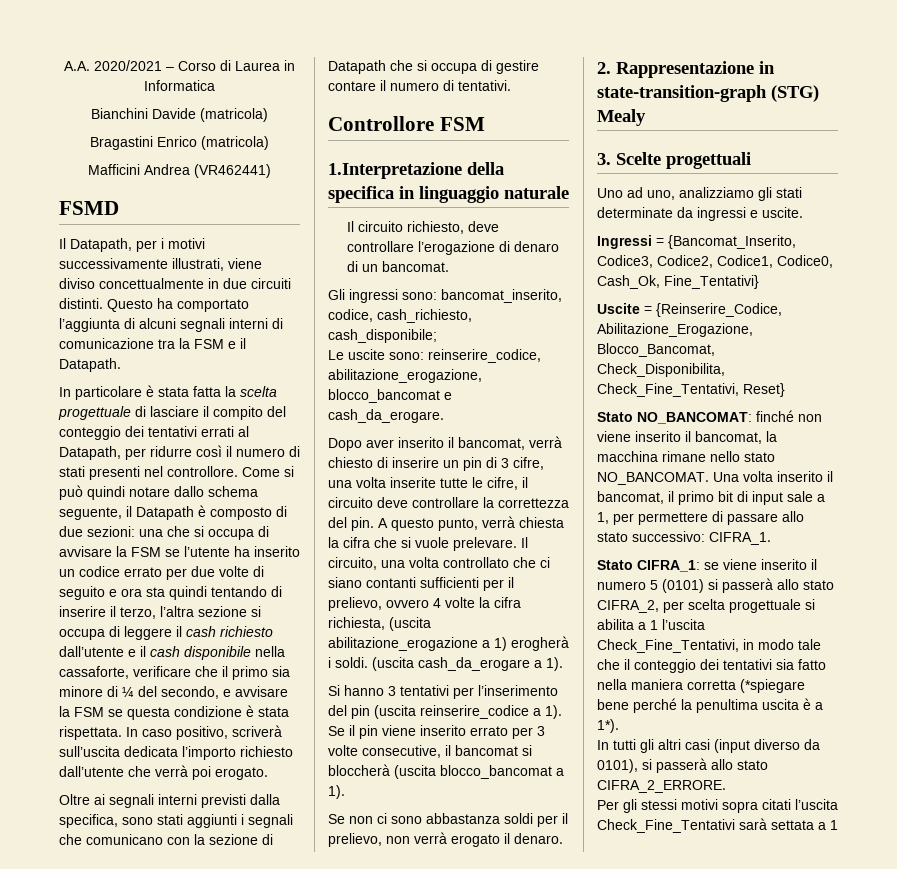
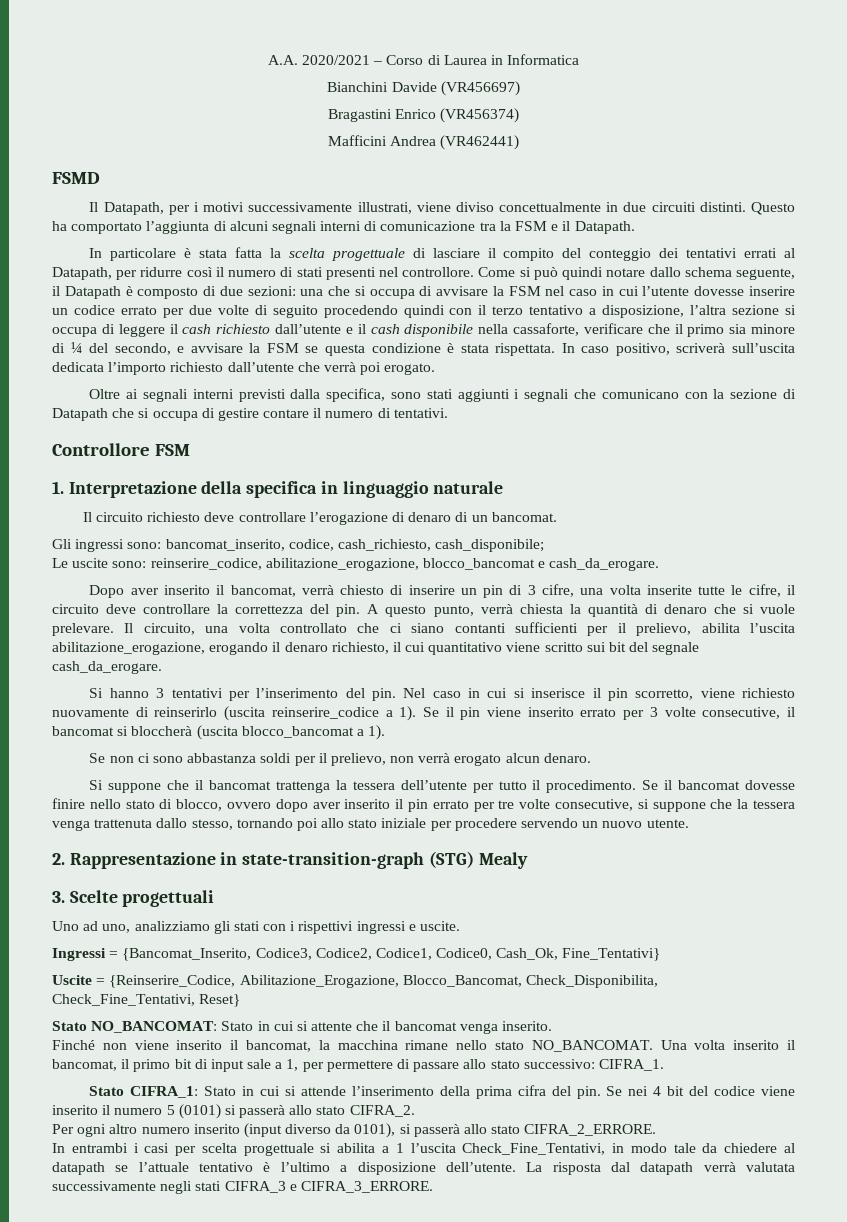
- Bianchini Davide (matricola)
+ Bianchini Davide (VR456697)
- Bragastini Enrico (matricola)
+ Bragastini Enrico (VR456374)
- una che si occupa di avvisare la FSM se l’utente ha inserito un codice errato per due volte di seguito e ora sta quindi tentando di inserire il terzo, l’altra sezione si occupa di leggere il cash richiesto dall’utente e il cash disponibile nella cassaforte, verificare che il primo sia minore di ¼ del secondo, e avvisare la FSM se questa condizione è stata rispettata.
+ una che si occupa di avvisare la FSM nel caso in cui l’utente dovesse inserire un codice errato per due volte di seguito procedendo quindi con il terzo tentativo a disposizione, l’altra sezione si occupa di leggere il cash richiesto dall’utente e il cash disponibile nella cassaforte, verificare che il primo sia minore di ¼ del secondo, e avvisare la FSM se questa condizione è stata rispettata.
- 1.Interpretazione della specifica in linguaggio naturale
+ 1. Interpretazione della specifica in linguaggio naturale
- Il circuito richiesto, deve controllare l’erogazione di denaro di un bancomat.
+ Il circuito richiesto deve controllare l’erogazione di denaro di un bancomat.
- A questo punto, verrà chiesta la cifra che si vuole prelevare.
+ A questo punto, verrà chiesta la quantità di denaro che si vuole prelevare.
- Il circuito, una volta controllato che ci siano contanti sufficienti per il prelievo, ovvero 4 volte la cifra richiesta, (uscita abilitazione_erogazione a 1) erogherà i soldi. (uscita cash_da_erogare a 1).
+ Il circuito, una volta controllato che ci siano contanti sufficienti per il prelievo, abilita l’uscita abilitazione_erogazione, erogando il denaro richiesto, il cui quantitativo viene scritto sui bit del segnale cash_da_erogare.
- Si hanno 3 tentativi per l’inserimento del pin (uscita reinserire_codice a 1).
+ Si hanno 3 tentativi per l’inserimento del pin. Nel caso in cui si inserisce il pin scorretto, viene richiesto nuovamente di reinserirlo (uscita reinserire_codice a 1).
- Se non ci sono abbastanza soldi per il prelievo, non verrà erogato il denaro.
+ Se non ci sono abbastanza soldi per il prelievo, non verrà erogato alcun denaro.
+ Si suppone che il bancomat trattenga la tessera dell’utente per tutto il procedimento. Se il bancomat dovesse finire nello stato di blocco, ovvero dopo aver inserito il pin errato per tre volte consecutive, si suppone che la tessera venga trattenuta dallo stesso, tornando poi allo stato iniziale per procedere servendo un nuovo utente.
- Uno ad uno, analizziamo gli stati determinate da ingressi e uscite.
+ Uno ad uno, analizziamo gli stati con i rispettivi ingressi e uscite.
- Stato NO_BANCOMAT: finché non viene inserito il bancomat, la macchina rimane nello stato NO_BANCOMAT.
+ Stato NO_BANCOMAT: Stato in cui si attente che il bancomat venga inserito.
+ Finché non viene inserito il bancomat, la macchina rimane nello stato NO_BANCOMAT.
- Stato CIFRA_1: se viene inserito il numero 5 (0101) si passerà allo stato CIFRA_2, per scelta progettuale si abilita a 1 l’uscita Check_Fine_Tentativi, in modo tale che il conteggio dei tentativi sia fatto nella maniera corretta (*spiegare bene perché la penultima uscita è a 1*).
- In tutti gli altri casi (input diverso da 0101), si passerà allo stato CIFRA_2_ERRORE.
- Per gli stessi motivi sopra citati l’uscita Check_Fine_Tentativi sarà settata a 1
+ Stato CIFRA_1: Stato in cui si attende l’inserimento della prima cifra del pin. Se nei 4 bit del codice viene inserito il numero 5 (0101) si passerà allo stato CIFRA_2.
+ Per ogni altro numero inserito (input diverso da 0101), si passerà allo stato CIFRA_2_ERRORE.
+ In entrambi i casi per scelta progettuale si abilita a 1 l’uscita Check_Fine_Tentativi, in modo tale da chiedere al datapath se l’attuale tentativo è l’ultimo a disposizione dell’utente. La risposta dal datapath verrà valutata successivamente negli stati CIFRA_3 e CIFRA_3_ERRORE.

